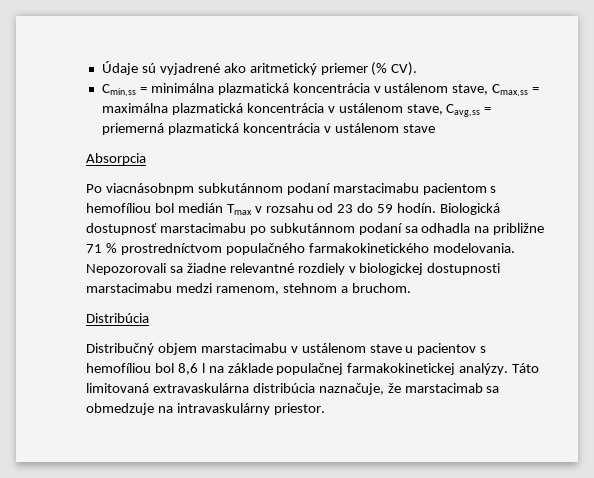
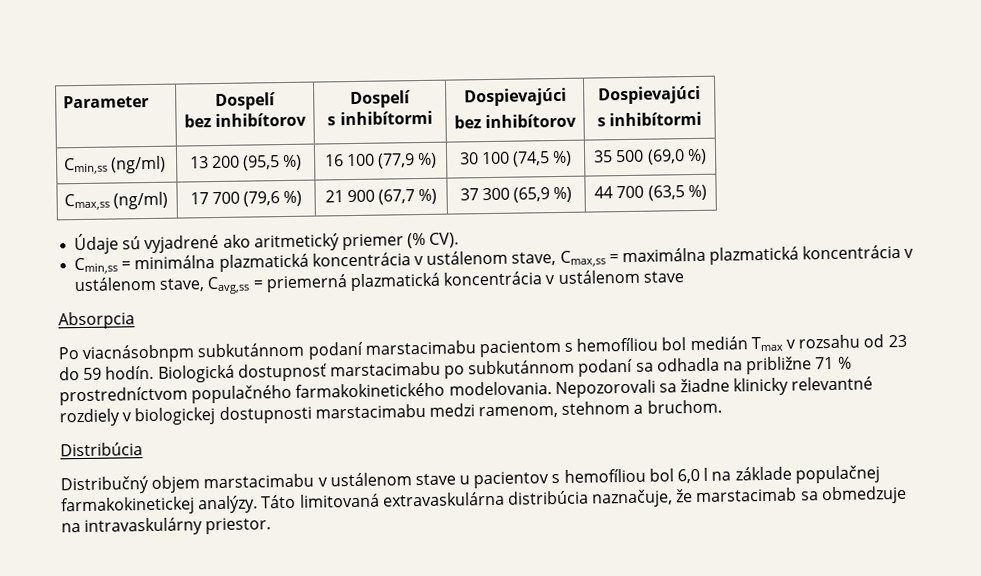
+ Parameter | Dospelí
+ bez inhibítorov | Dospelí
+ s inhibítormi | Dospievajúci
+ bez inhibítorov | Dospievajúci
+ s inhibítormi
+ Cmin,ss (ng/ml) | 13 200 (95,5 %) | 16 100 (77,9 %) | 30 100 (74,5 %) | 35 500 (69,0 %)
+ Cmax,ss (ng/ml) | 17 700 (79,6 %) | 21 900 (67,7 %) | 37 300 (65,9 %) | 44 700 (63,5 %)
- Nepozorovali sa žiadne relevantné rozdiely v biologickej dostupnosti marstacimabu medzi ramenom, stehnom a bruchom.
+ Nepozorovali sa žiadne klinicky relevantné rozdiely v biologickej dostupnosti marstacimabu medzi ramenom, stehnom a bruchom.
- Distribučný objem marstacimabu v ustálenom stave u pacientov s hemofíliou bol 8,6 l na základe populačnej farmakokinetickej analýzy.
+ Distribučný objem marstacimabu v ustálenom stave u pacientov s hemofíliou bol 6,0 l na základe populačnej farmakokinetickej analýzy.

